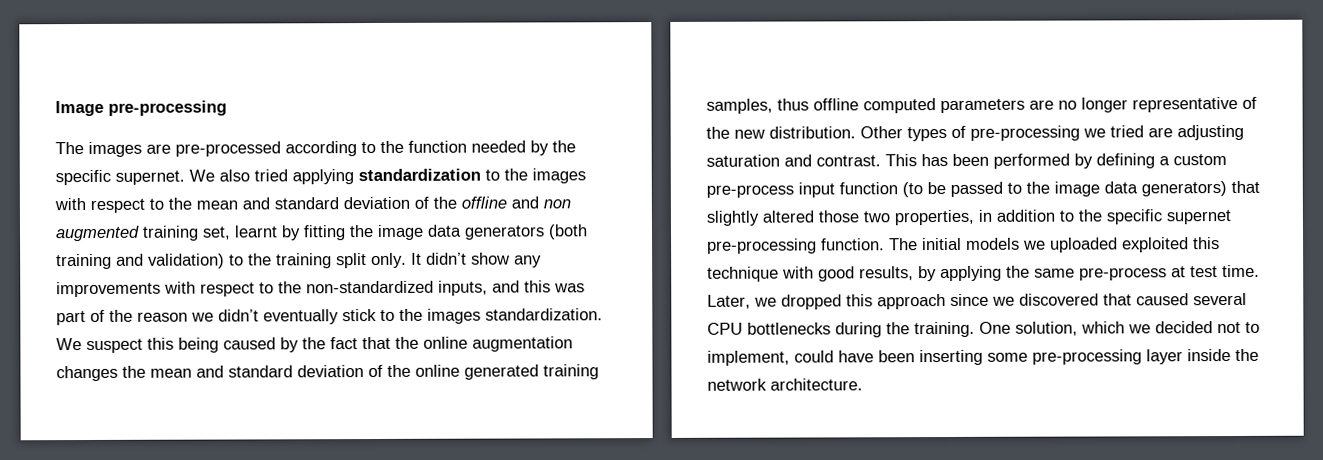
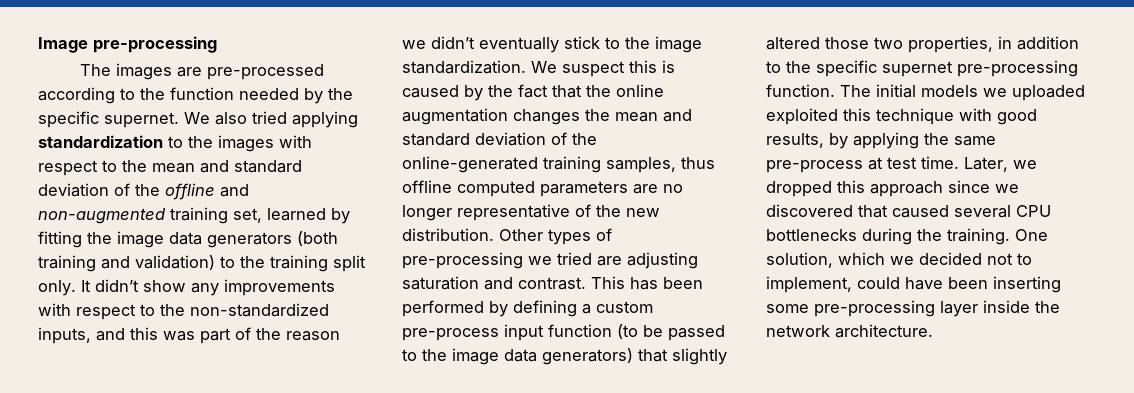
- We also tried applying standardization to the images with respect to the mean and standard deviation of the offline and non augmented training set, learnt by fitting the image data generators (both training and validation) to the training split only.
+ We also tried applying standardization to the images with respect to the mean and standard deviation of the offline and non-augmented training set, learned by fitting the image data generators (both training and validation) to the training split only.
- It didn’t show any improvements with respect to the non-standardized inputs, and this was part of the reason we didn’t eventually stick to the images standardization.
+ It didn’t show any improvements with respect to the non-standardized inputs, and this was part of the reason we didn’t eventually stick to the image standardization.
- We suspect this being caused by the fact that the online augmentation changes the mean and standard deviation of the online generated training samples, thus offline computed parameters are no longer representative of the new distribution.
+ We suspect this is caused by the fact that the online augmentation changes the mean and standard deviation of the online-generated training samples, thus offline computed parameters are no longer representative of the new distribution.

